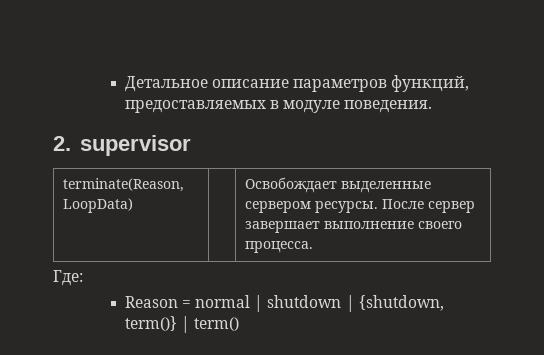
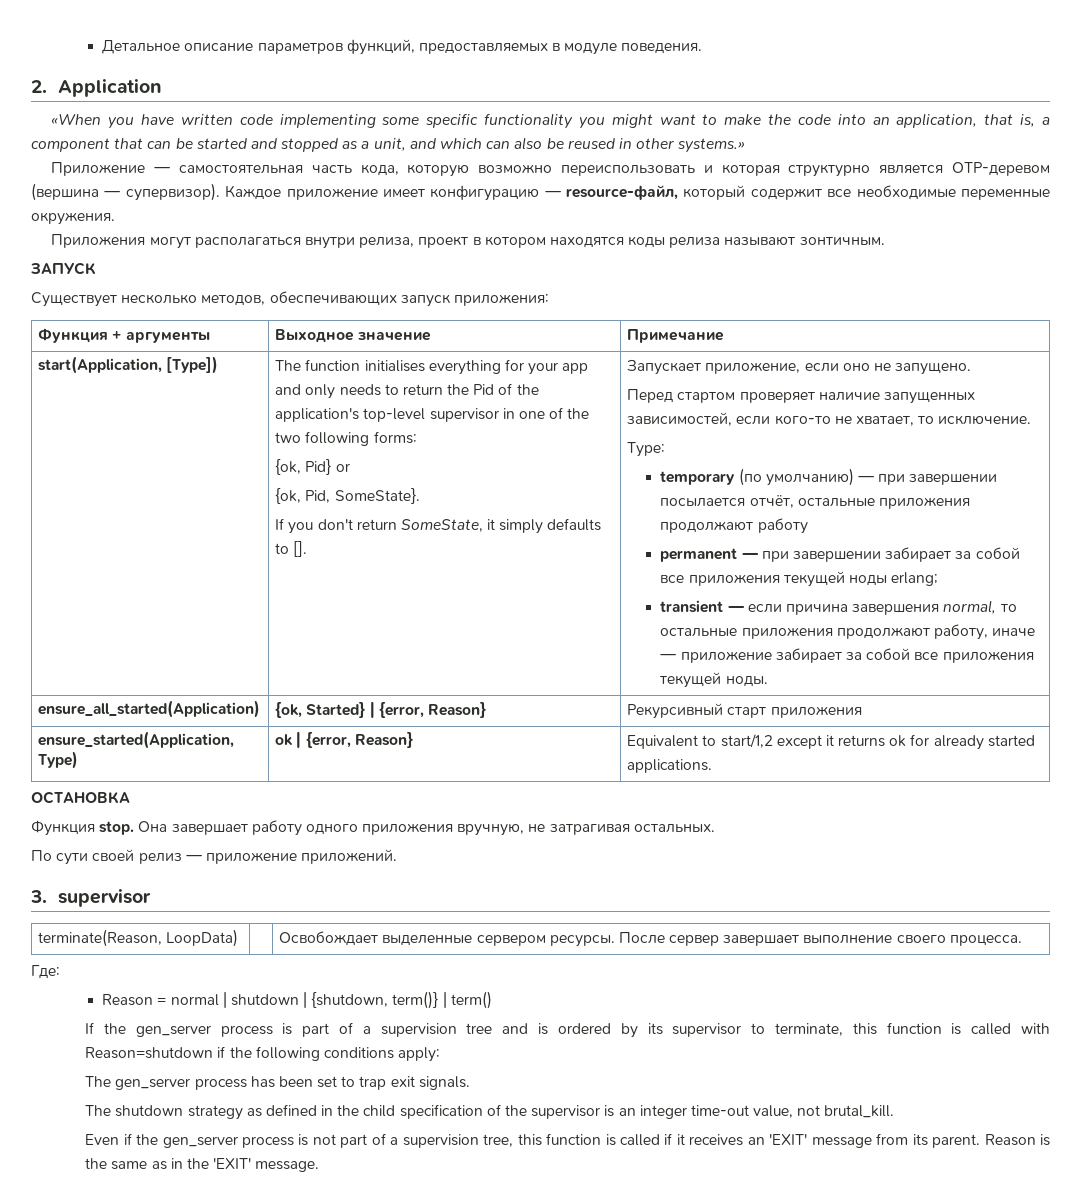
- 2. supervisor
+ 2. Application
+ «When you have written code implementing some specific functionality you might want to make the code into an application, that is, a component that can be started and stopped as a unit, and which can also be reused in other systems.»
+ Приложение — самостоятельная часть кода, которую возможно переиспользовать и которая структурно является OTP-деревом (вершина — супервизор). Каждое приложение имеет конфигурацию — resource-файл, который содержит все необходимые переменные окружения.
+ Приложения могут располагаться внутри релиза, проект в котором находятся коды релиза называют зонтичным.
+ ЗАПУСК
+ Существует несколько методов, обеспечивающих запуск приложения:
+ Функция + аргументы | Выходное значение | Примечание
+ start(Application, [Type]) | The function initialises everything for your app and only needs to return the Pid of the application's top-level supervisor in one of the two following forms:
+ {ok, Pid} or
+ {ok, Pid, SomeState}.
+ If you don't return SomeState, it simply defaults to []. | Запускает приложение, если оно не запущено.
+ Перед стартом проверяет наличие запущенных зависимостей, если кого-то не хватает, то исключение.
+ Type:
+ temporary (по умолчанию) — при завершении посылается отчёт, остальные приложения продолжают работу
+ permanent — при завершении забирает за собой все приложения текущей ноды erlang;
+ transient — если причина завершения normal, то остальные приложения продолжают работу, иначе — приложение забирает за собой все приложения текущей ноды.
+ ensure_all_started(Application) | {ok, Started} | {error, Reason} | Рекурсивный старт приложения
+ ensure_started(Application, Type) | ok | {error, Reason} | Equivalent to start/1,2 except it returns ok for already started applications.
+ ОСТАНОВКА
+ Функция stop. Она завершает работу одного приложения вручную, не затрагивая остальных.
+ По сути своей релиз — приложение приложений.
+ 3. supervisor
+ If the gen_server process is part of a supervision tree and is ordered by its supervisor to terminate, this function is called with Reason=shutdown if the following conditions apply:
+ The gen_server process has been set to trap exit signals.
+ The shutdown strategy as defined in the child specification of the supervisor is an integer time-out value, not brutal_kill.
+ Even if the gen_server process is not part of a supervision tree, this function is called if it receives an 'EXIT' message from its parent. Reason is the same as in the 'EXIT' message.

